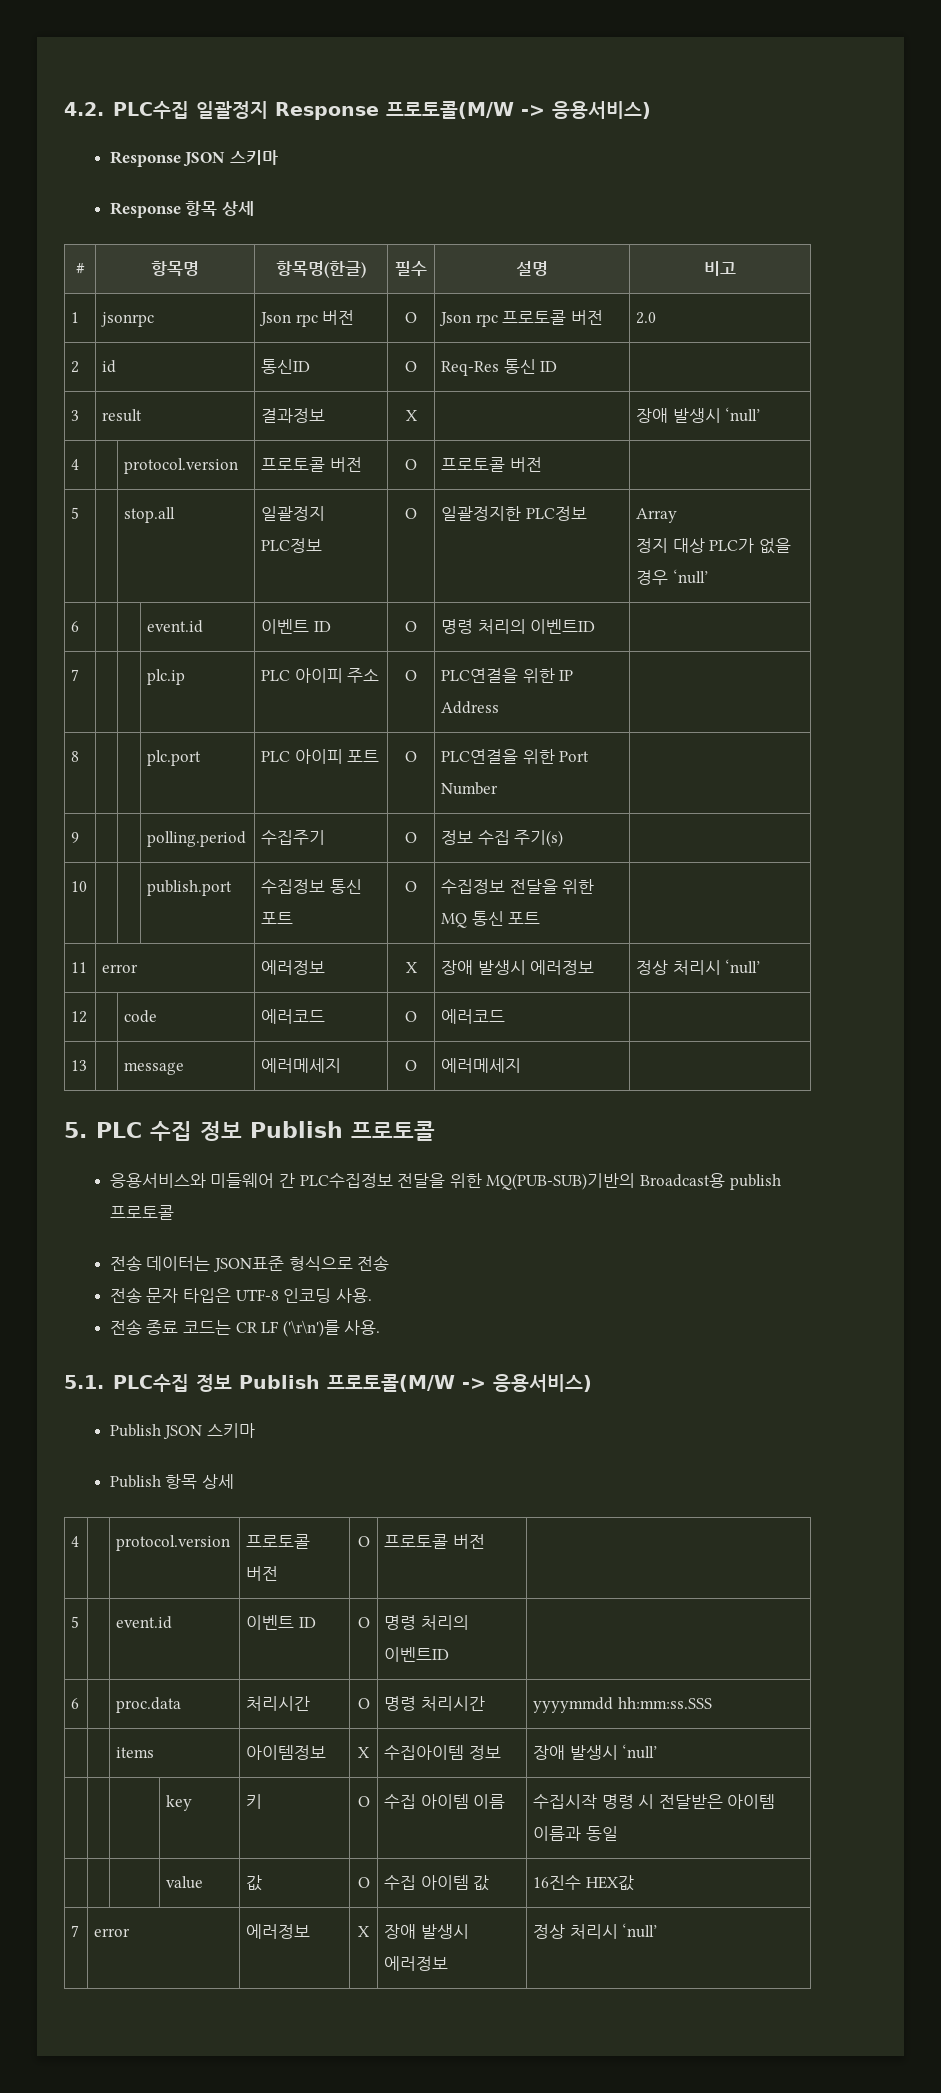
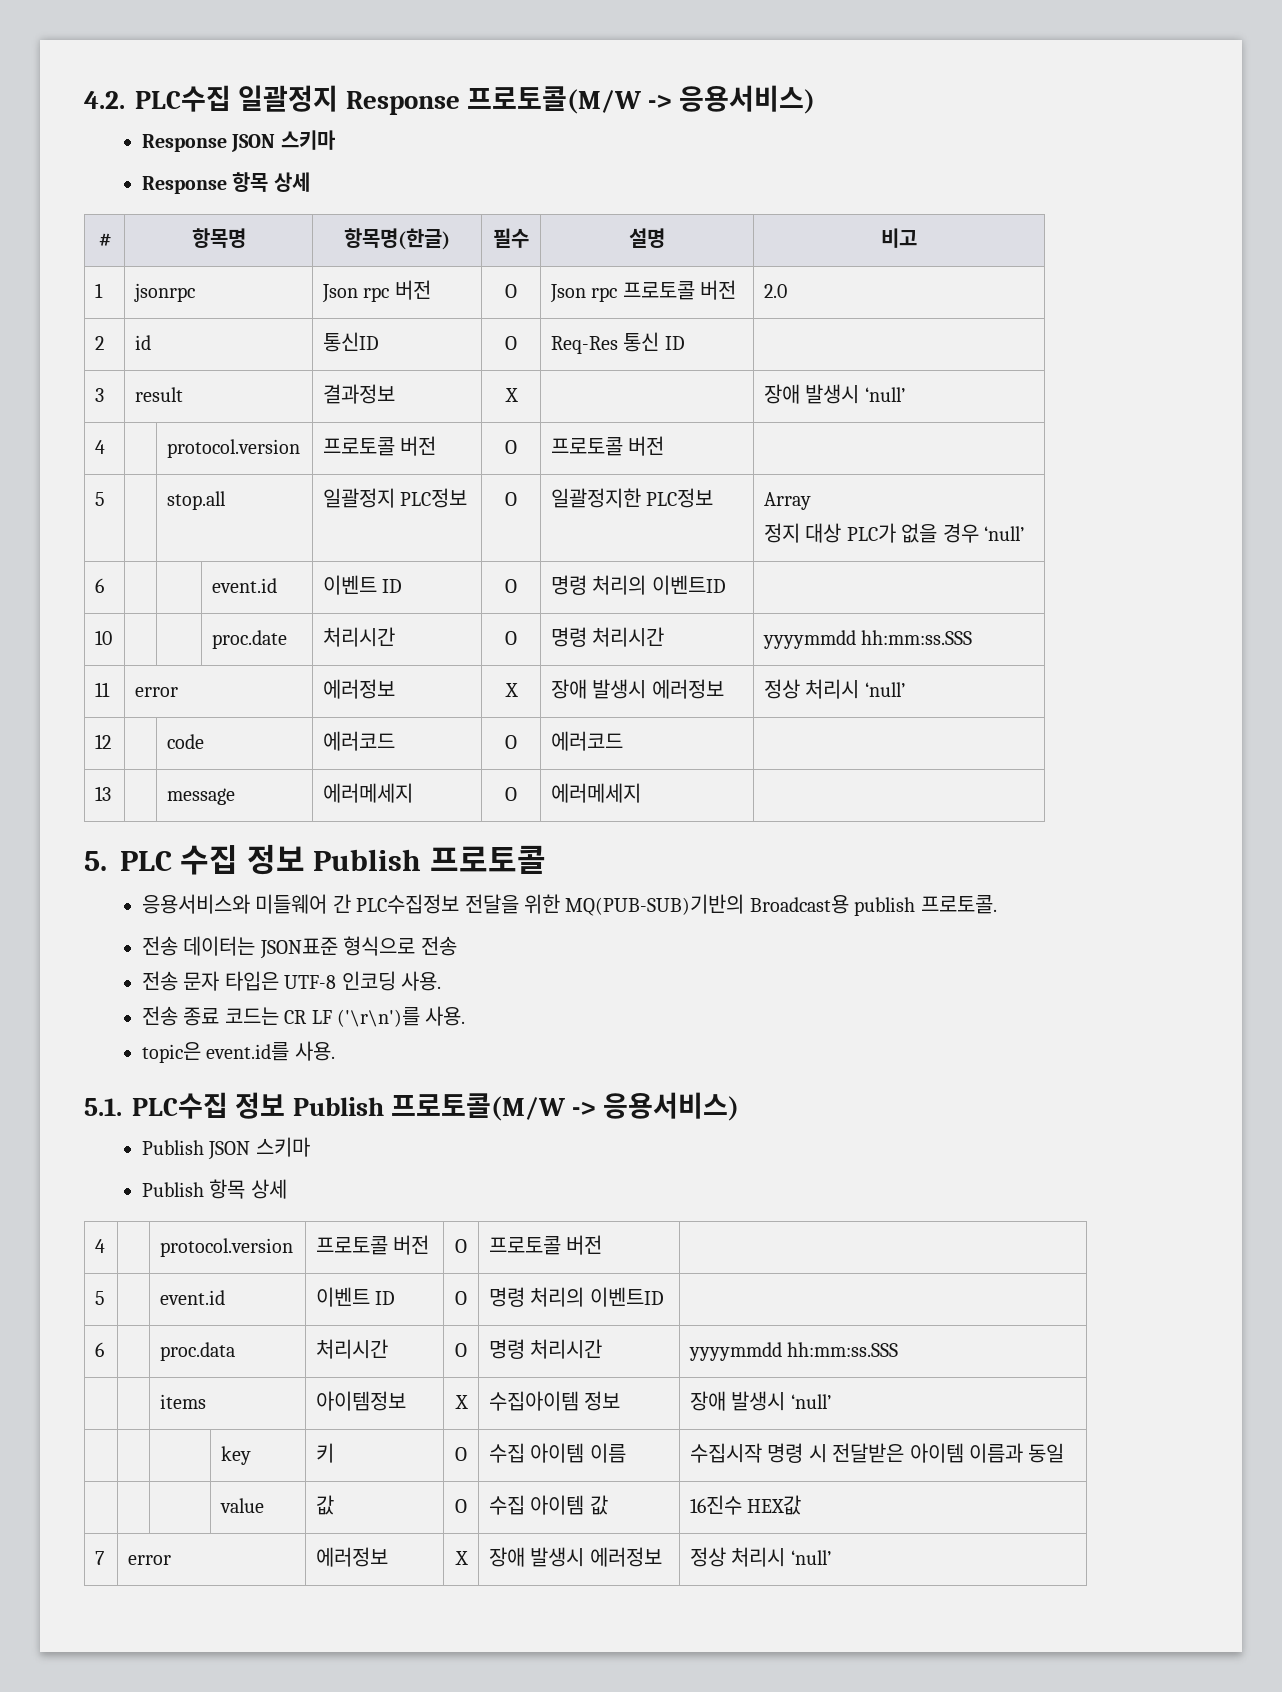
- 7 | | | plc.ip | PLC 아이피 주소 | O | PLC연결을 위한 IP Address |
- 8 | | | plc.port | PLC 아이피 포트 | O | PLC연결을 위한 Port Number |
- 9 | | | polling.period | 수집주기 | O | 정보 수집 주기(s) |
- 10 | | | publish.port | 수집정보 통신 포트 | O | 수집정보 전달을 위한 MQ 통신 포트 |
+ 10 | | | proc.date | 처리시간 | O | 명령 처리시간 | yyyymmdd hh:mm:ss.SSS
- 응용서비스와 미들웨어 간 PLC수집정보 전달을 위한 MQ(PUB-SUB)기반의 Broadcast용 publish 프로토콜
+ 응용서비스와 미들웨어 간 PLC수집정보 전달을 위한 MQ(PUB-SUB)기반의 Broadcast용 publish 프로토콜.
+ topic은 event.id를 사용.

